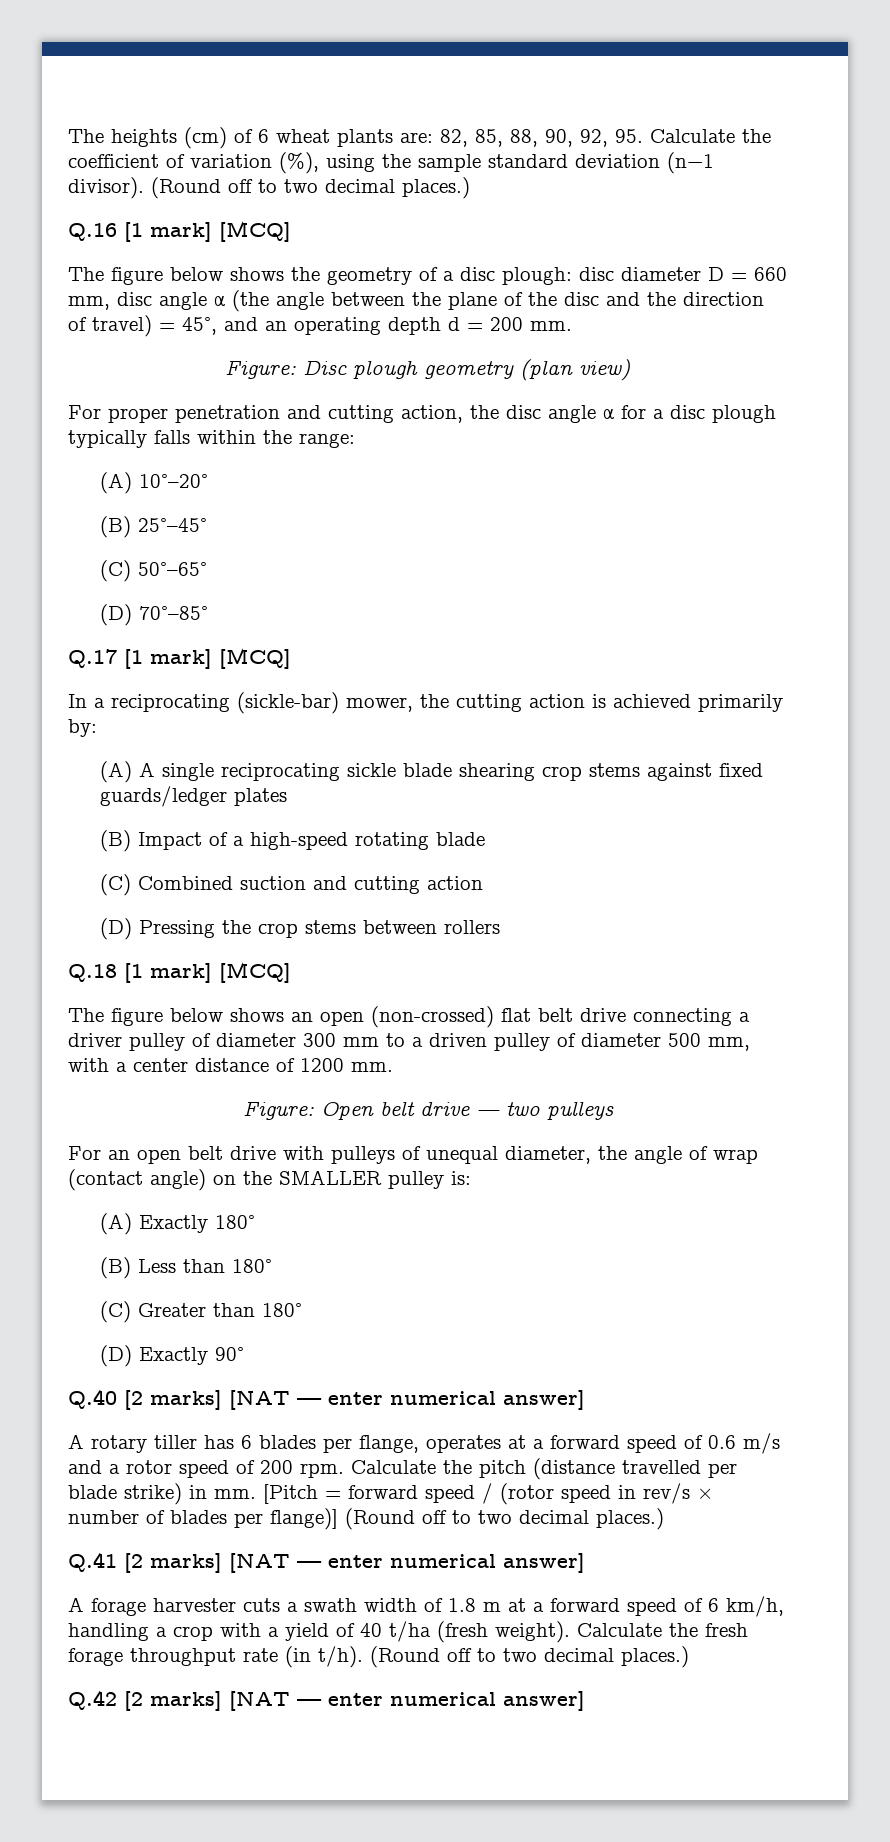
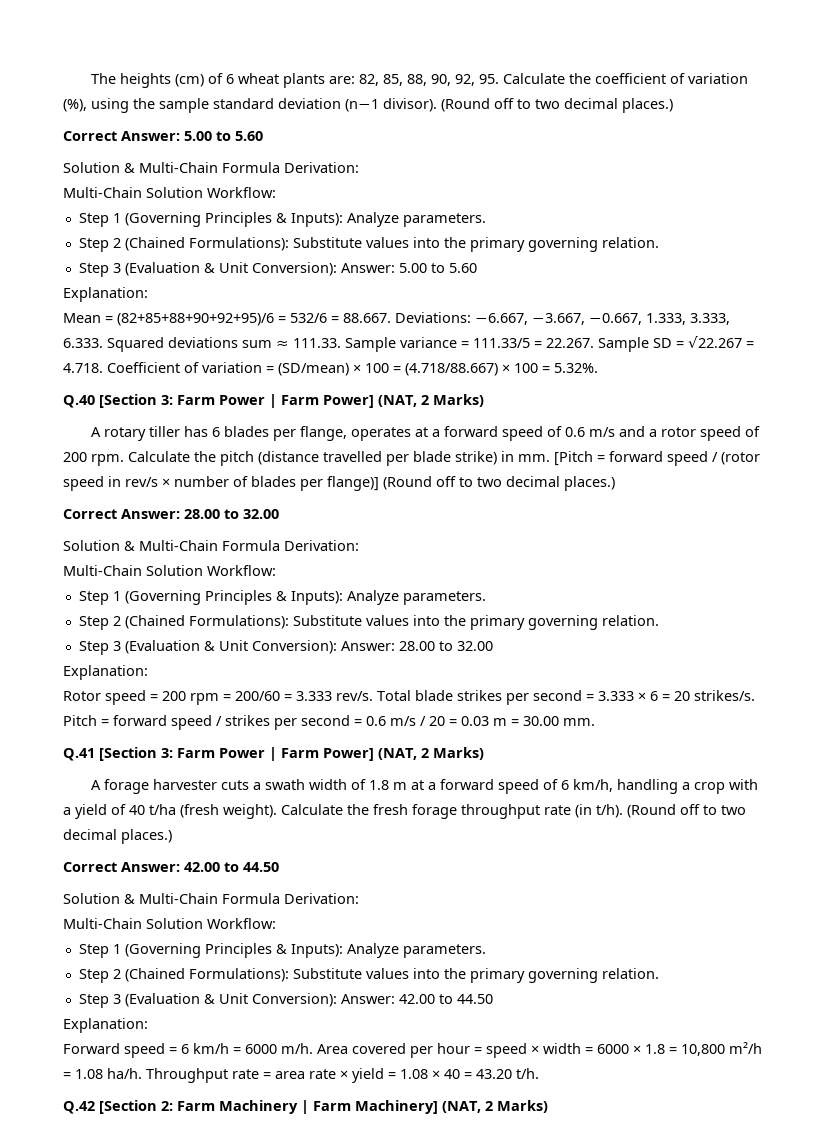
- Q.16 [1 mark] [MCQ]
- The figure below shows the geometry of a disc plough: disc diameter D = 660 mm, disc angle α (the angle between the plane of the disc and the direction of travel) = 45°, and an operating depth d = 200 mm.
- Figure: Disc plough geometry (plan view)
- For proper penetration and cutting action, the disc angle α for a disc plough typically falls within the range:
- (A) 10°–20°
- (B) 25°–45°
- (C) 50°–65°
- (D) 70°–85°
- Q.17 [1 mark] [MCQ]
- In a reciprocating (sickle-bar) mower, the cutting action is achieved primarily by:
- (A) A single reciprocating sickle blade shearing crop stems against fixed guards/ledger plates
- (B) Impact of a high-speed rotating blade
- (C) Combined suction and cutting action
- (D) Pressing the crop stems between rollers
- Q.18 [1 mark] [MCQ]
- The figure below shows an open (non-crossed) flat belt drive connecting a driver pulley of diameter 300 mm to a driven pulley of diameter 500 mm, with a center distance of 1200 mm.
- Figure: Open belt drive — two pulleys
- For an open belt drive with pulleys of unequal diameter, the angle of wrap (contact angle) on the SMALLER pulley is:
- (A) Exactly 180°
- (B) Less than 180°
- (C) Greater than 180°
- (D) Exactly 90°
- Q.40 [2 marks] [NAT — enter numerical answer]
+ Correct Answer: 5.00 to 5.60
+ Solution & Multi-Chain Formula Derivation:
+ Multi-Chain Solution Workflow:
+ Step 1 (Governing Principles & Inputs): Analyze parameters.
+ Step 2 (Chained Formulations): Substitute values into the primary governing relation.
+ Step 3 (Evaluation & Unit Conversion): Answer: 5.00 to 5.60
+ Explanation:
+ Mean = (82+85+88+90+92+95)/6 = 532/6 = 88.667. Deviations: −6.667, −3.667, −0.667, 1.333, 3.333, 6.333. Squared deviations sum ≈ 111.33. Sample variance = 111.33/5 = 22.267. Sample SD = √22.267 = 4.718. Coefficient of variation = (SD/mean) × 100 = (4.718/88.667) × 100 = 5.32%.
+ Q.40 [Section 3: Farm Power | Farm Power] (NAT, 2 Marks)
- Q.41 [2 marks] [NAT — enter numerical answer]
+ Correct Answer: 28.00 to 32.00
+ Solution & Multi-Chain Formula Derivation:
+ Multi-Chain Solution Workflow:
+ Step 1 (Governing Principles & Inputs): Analyze parameters.
+ Step 2 (Chained Formulations): Substitute values into the primary governing relation.
+ Step 3 (Evaluation & Unit Conversion): Answer: 28.00 to 32.00
+ Explanation:
+ Rotor speed = 200 rpm = 200/60 = 3.333 rev/s. Total blade strikes per second = 3.333 × 6 = 20 strikes/s. Pitch = forward speed / strikes per second = 0.6 m/s / 20 = 0.03 m = 30.00 mm.
+ Q.41 [Section 3: Farm Power | Farm Power] (NAT, 2 Marks)
- Q.42 [2 marks] [NAT — enter numerical answer]
+ Correct Answer: 42.00 to 44.50
+ Solution & Multi-Chain Formula Derivation:
+ Multi-Chain Solution Workflow:
+ Step 1 (Governing Principles & Inputs): Analyze parameters.
+ Step 2 (Chained Formulations): Substitute values into the primary governing relation.
+ Step 3 (Evaluation & Unit Conversion): Answer: 42.00 to 44.50
+ Explanation:
+ Forward speed = 6 km/h = 6000 m/h. Area covered per hour = speed × width = 6000 × 1.8 = 10,800 m²/h = 1.08 ha/h. Throughput rate = area rate × yield = 1.08 × 40 = 43.20 t/h.
+ Q.42 [Section 2: Farm Machinery | Farm Machinery] (NAT, 2 Marks)

